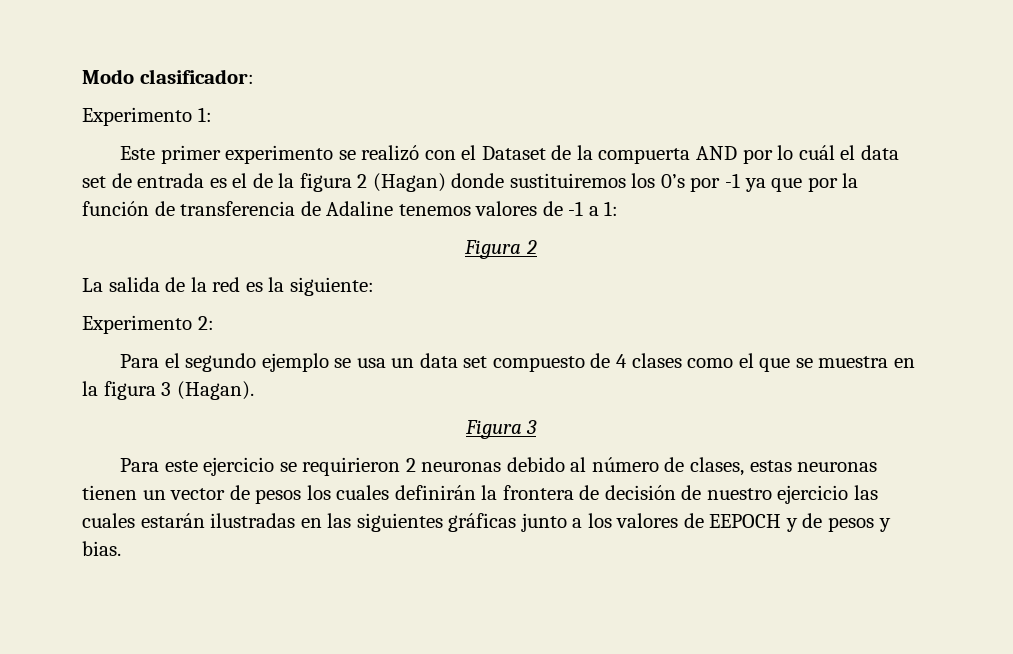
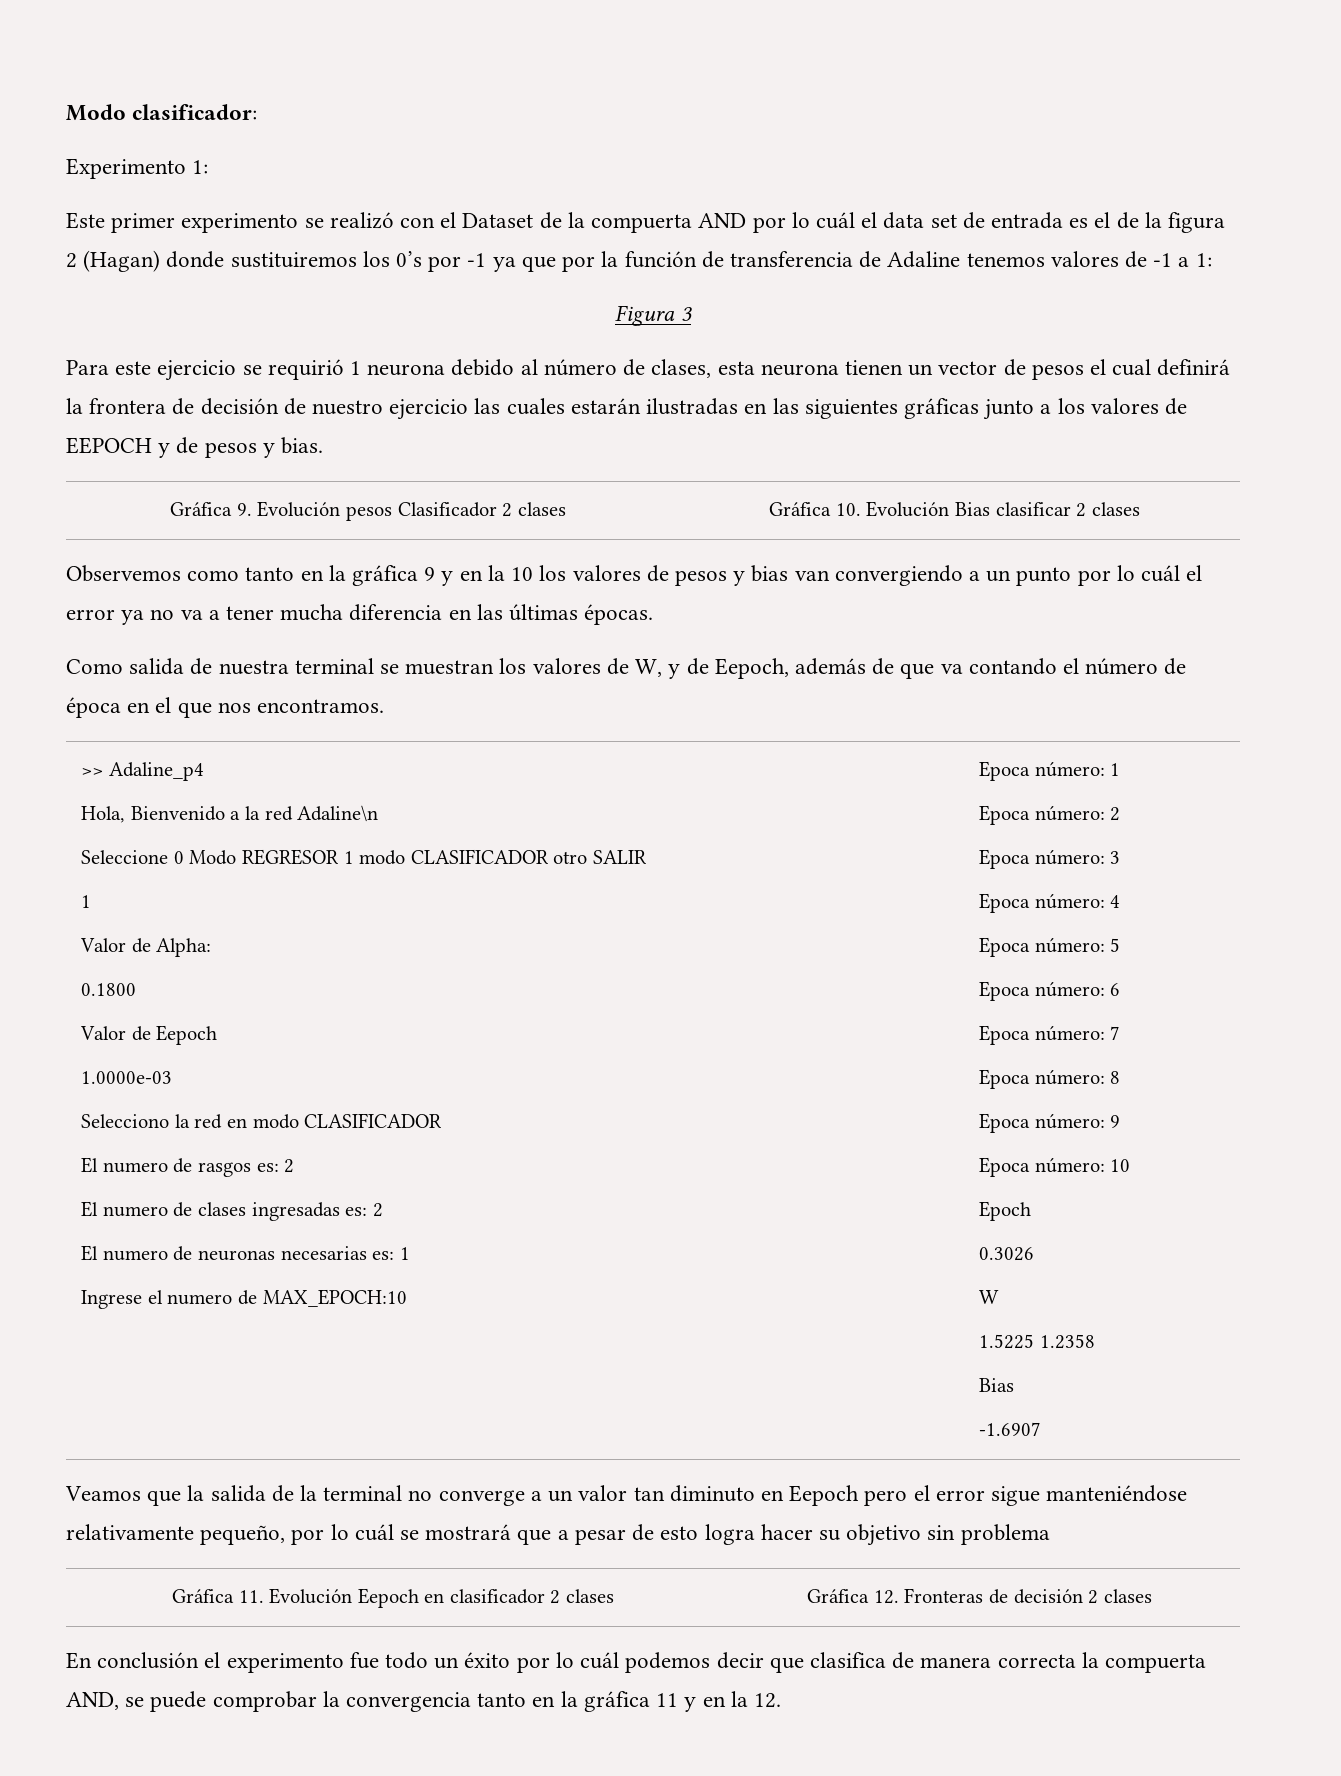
- Figura 2
- La salida de la red es la siguiente:
- Experimento 2:
- Para el segundo ejemplo se usa un data set compuesto de 4 clases como el que se muestra en la figura 3 (Hagan).
- Para este ejercicio se requirieron 2 neuronas debido al número de clases, estas neuronas tienen un vector de pesos los cuales definirán la frontera de decisión de nuestro ejercicio las cuales estarán ilustradas en las siguientes gráficas junto a los valores de EEPOCH y de pesos y bias.
+ Para este ejercicio se requirió 1 neurona debido al número de clases, esta neurona tienen un vector de pesos el cual definirá la frontera de decisión de nuestro ejercicio las cuales estarán ilustradas en las siguientes gráficas junto a los valores de EEPOCH y de pesos y bias.
+ Gráfica 9. Evolución pesos Clasificador 2 clases | Gráfica 10. Evolución Bias clasificar 2 clases
+ Observemos como tanto en la gráfica 9 y en la 10 los valores de pesos y bias van convergiendo a un punto por lo cuál el error ya no va a tener mucha diferencia en las últimas épocas.
+ Como salida de nuestra terminal se muestran los valores de W, y de Eepoch, además de que va contando el número de época en el que nos encontramos.
+ >> Adaline_p4
+ Hola, Bienvenido a la red Adaline\n
+ Seleccione 0 Modo REGRESOR 1 modo CLASIFICADOR otro SALIR
+ 1
+ Valor de Alpha:
+ 0.1800
+ Valor de Eepoch
+ 1.0000e-03
+ Selecciono la red en modo CLASIFICADOR
+ El numero de rasgos es: 2
+ El numero de clases ingresadas es: 2
+ El numero de neuronas necesarias es: 1
+ Ingrese el numero de MAX_EPOCH:10 | Epoca número: 1
+ Epoca número: 2
+ Epoca número: 3
+ Epoca número: 4
+ Epoca número: 5
+ Epoca número: 6
+ Epoca número: 7
+ Epoca número: 8
+ Epoca número: 9
+ Epoca número: 10
+ Epoch
+ 0.3026
+ W
+ 1.5225 1.2358
+ Bias
+ -1.6907
+ Veamos que la salida de la terminal no converge a un valor tan diminuto en Eepoch pero el error sigue manteniéndose relativamente pequeño, por lo cuál se mostrará que a pesar de esto logra hacer su objetivo sin problema
+ Gráfica 11. Evolución Eepoch en clasificador 2 clases | Gráfica 12. Fronteras de decisión 2 clases
+ En conclusión el experimento fue todo un éxito por lo cuál podemos decir que clasifica de manera correcta la compuerta AND, se puede comprobar la convergencia tanto en la gráfica 11 y en la 12.

